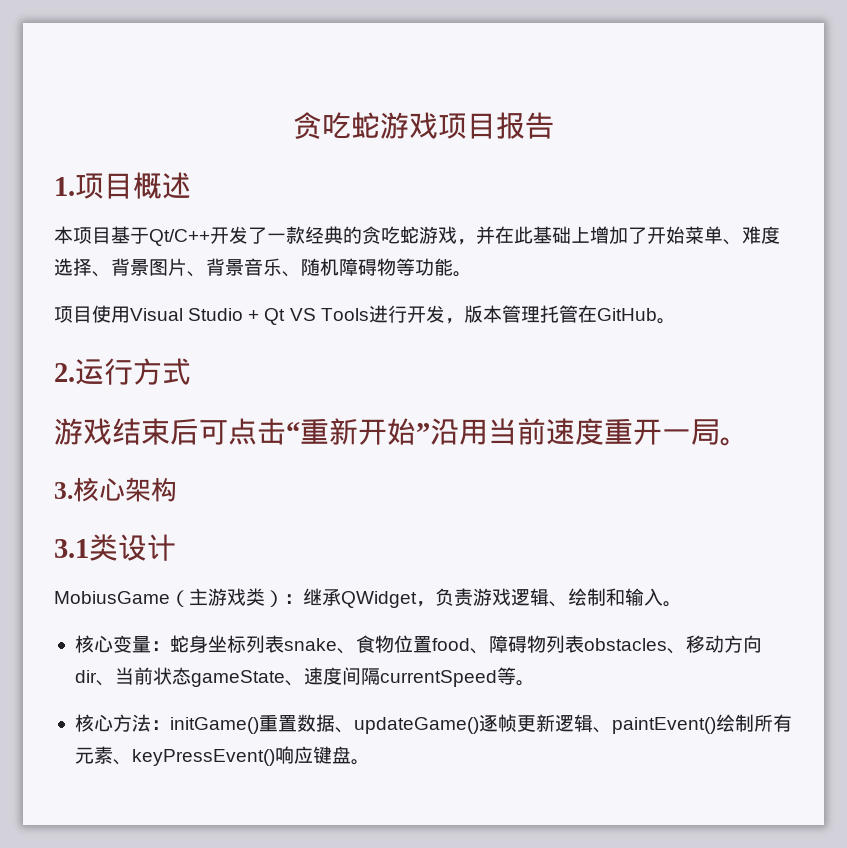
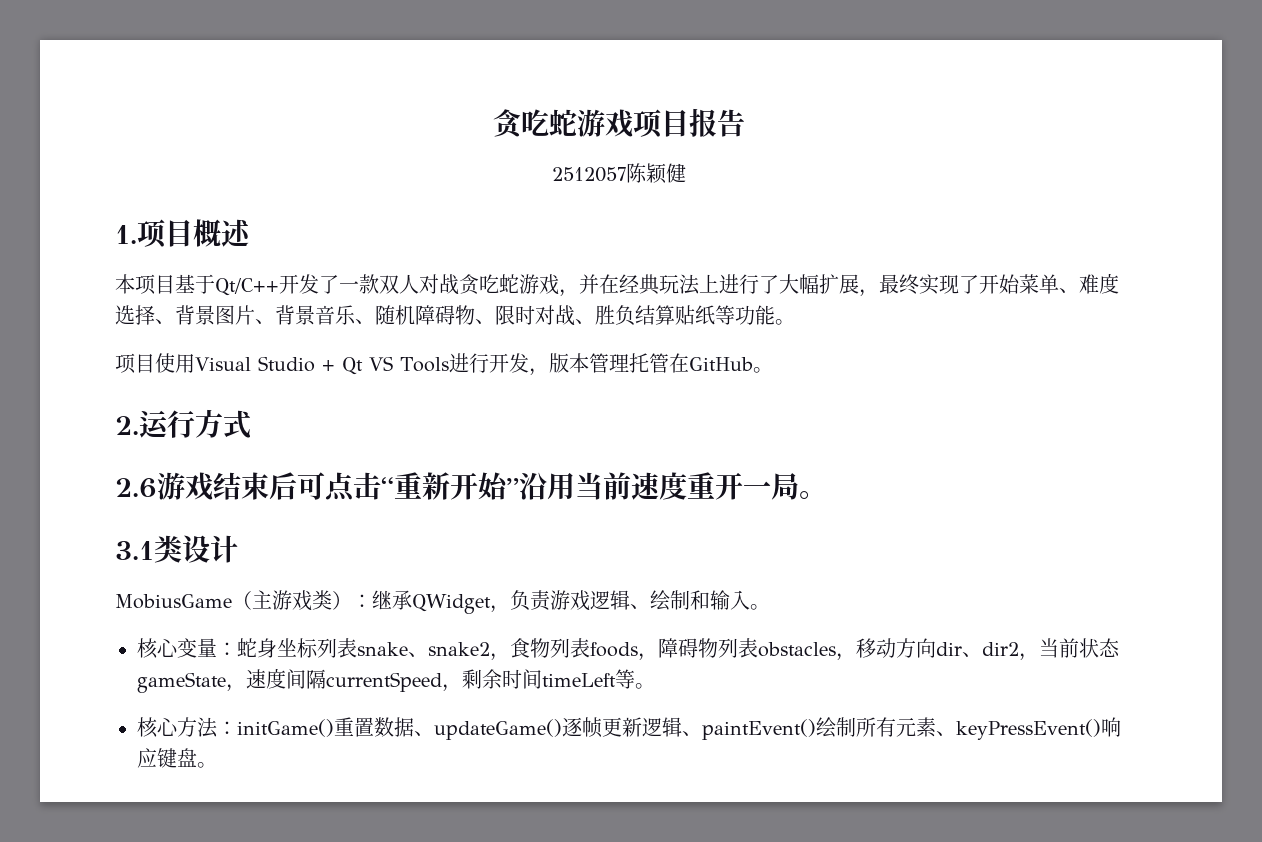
+ 2512057陈颖健
- 本项目基于Qt/C++开发了一款经典的贪吃蛇游戏，并在此基础上增加了开始菜单、难度选择、背景图片、背景音乐、随机障碍物等功能。
+ 本项目基于Qt/C++开发了一款双人对战贪吃蛇游戏，并在经典玩法上进行了大幅扩展，最终实现了开始菜单、难度选择、背景图片、背景音乐、随机障碍物、限时对战、胜负结算贴纸等功能。
- 游戏结束后可点击“重新开始”沿用当前速度重开一局。
+ 2.6游戏结束后可点击“重新开始”沿用当前速度重开一局。
- 3.核心架构
- 核心变量：蛇身坐标列表snake、食物位置food、障碍物列表obstacles、移动方向dir、当前状态gameState、速度间隔currentSpeed等。
+ 核心变量：蛇身坐标列表snake、snake2，食物列表foods，障碍物列表obstacles，移动方向dir、dir2，当前状态gameState，速度间隔currentSpeed，剩余时间timeLeft等。

